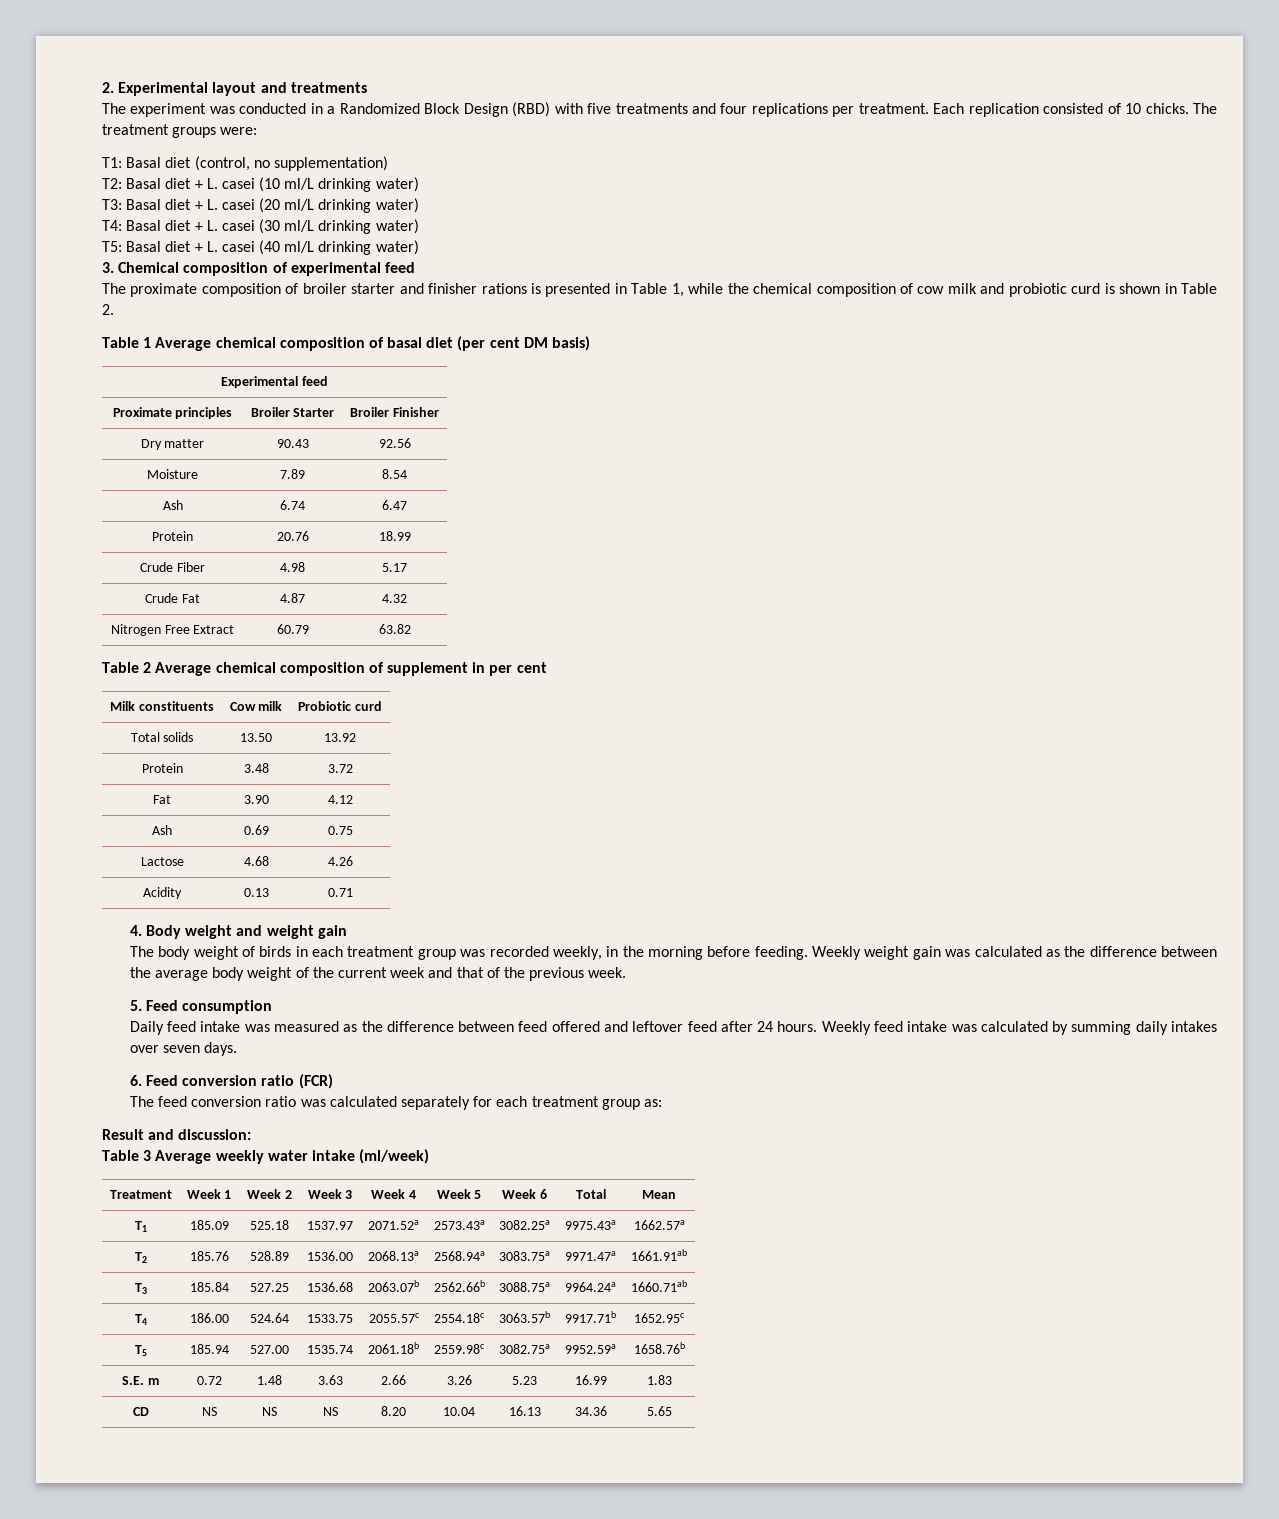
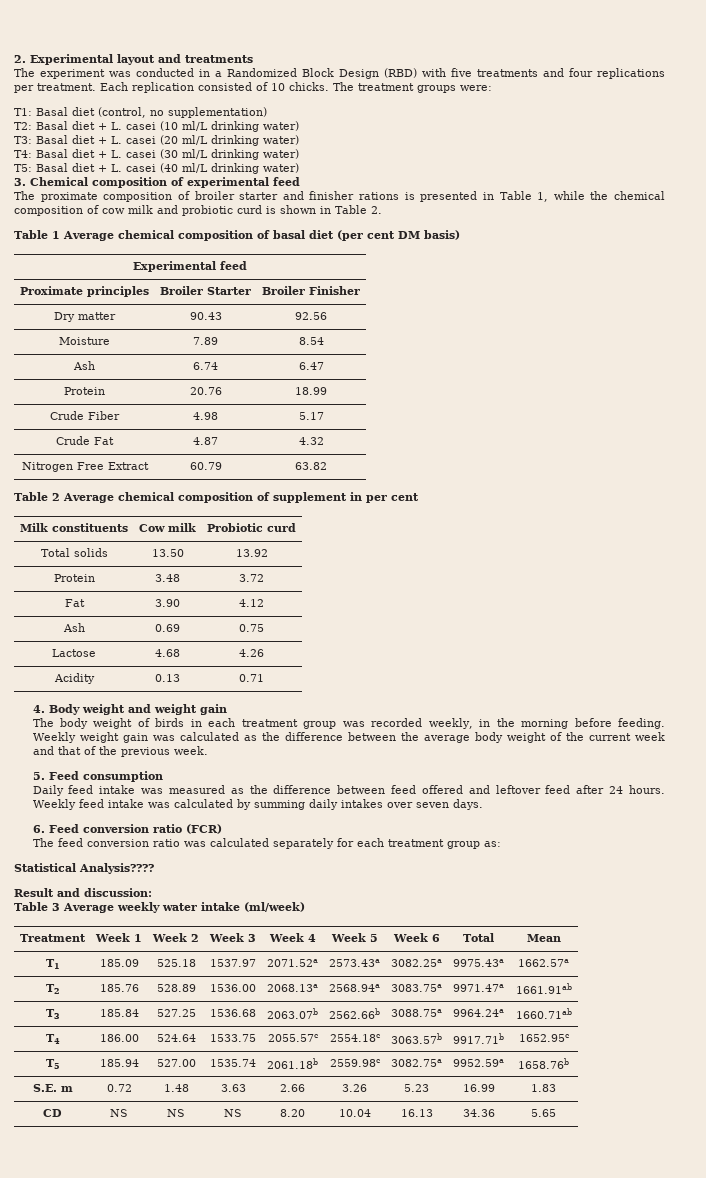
+ Statistical Analysis????

